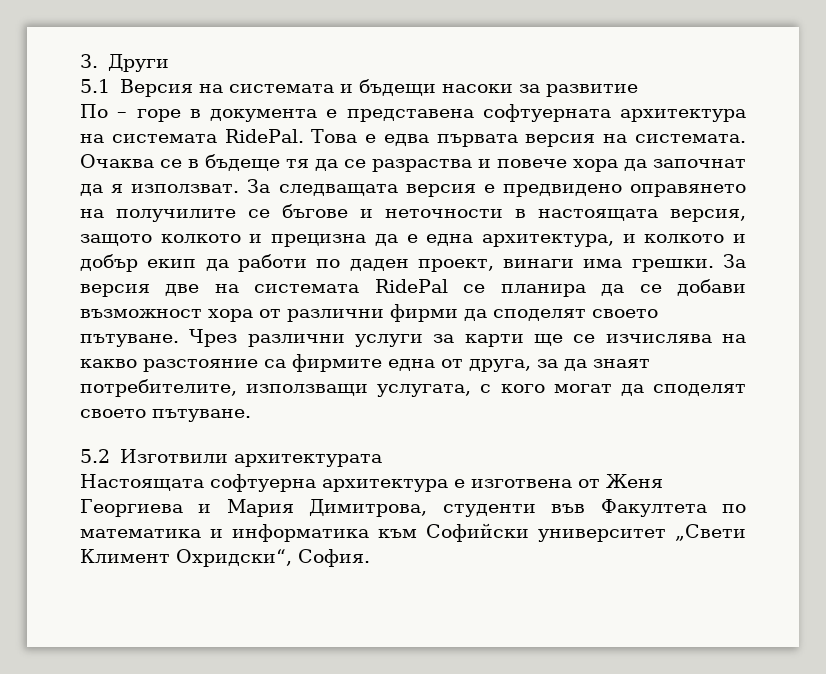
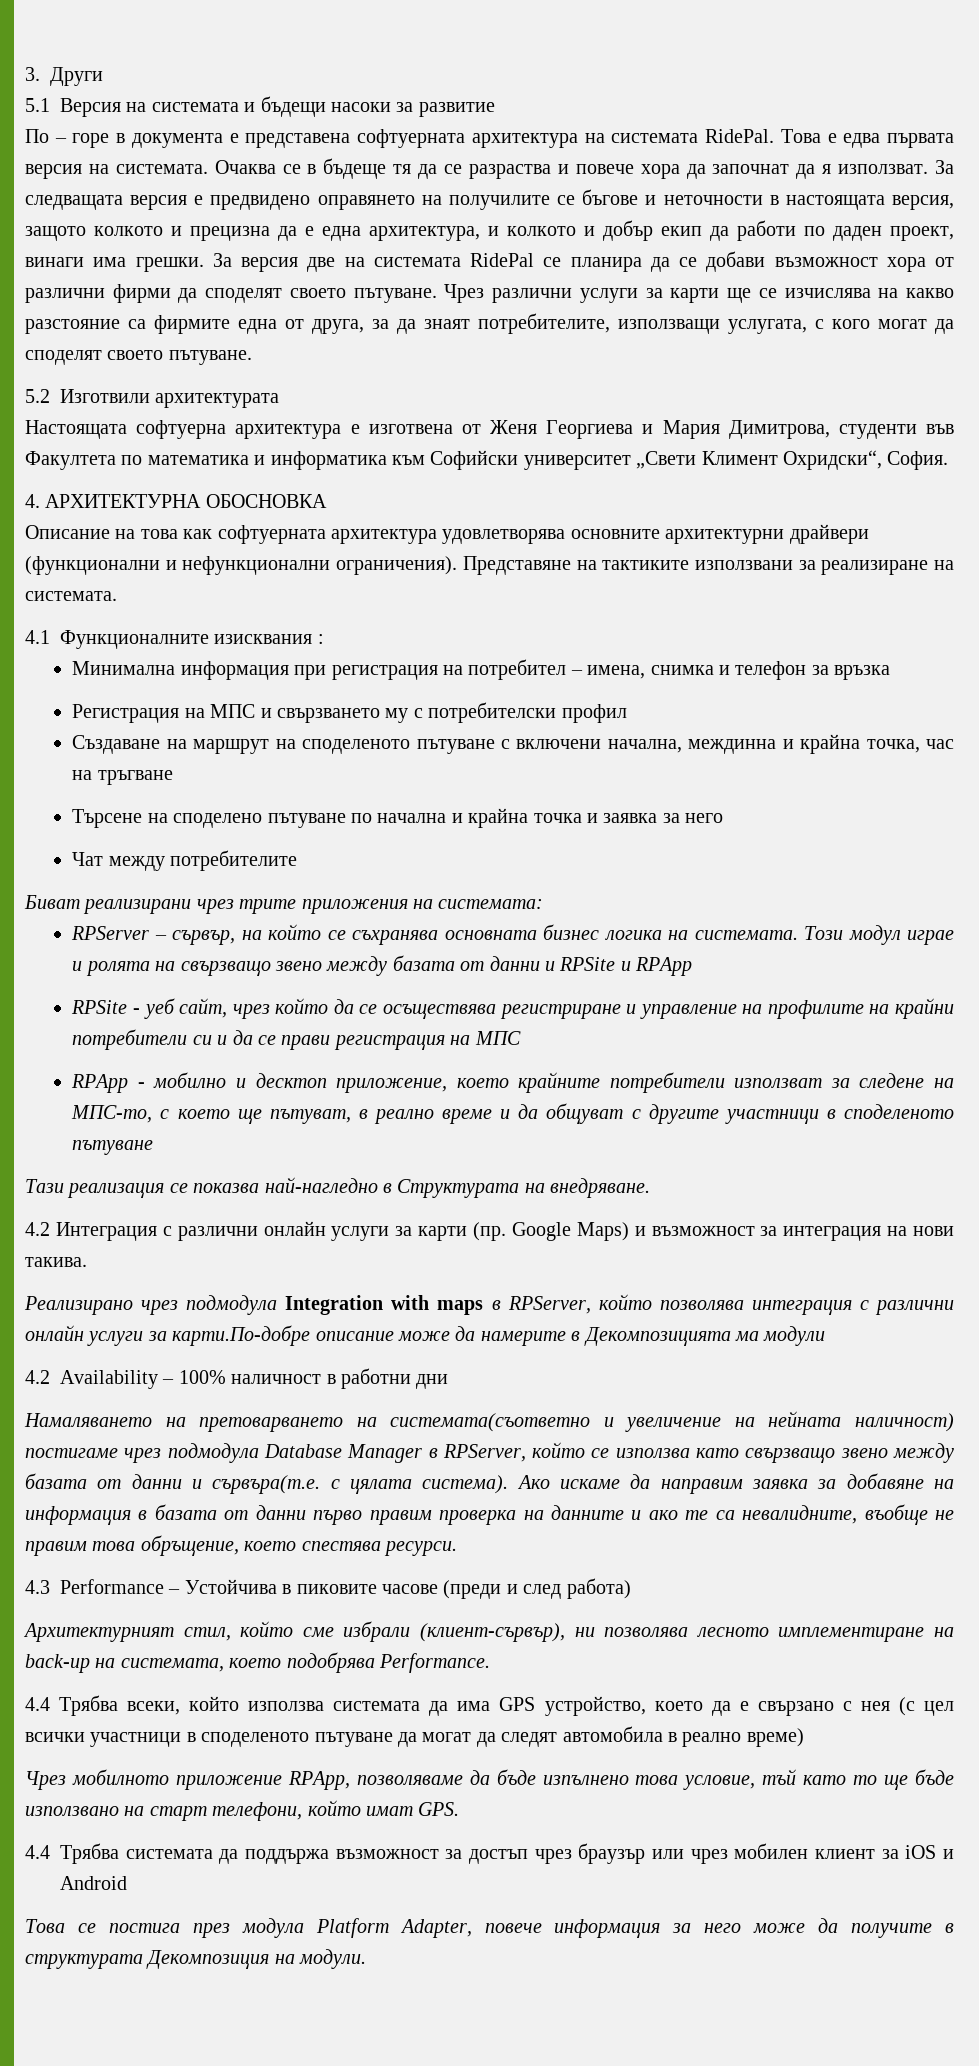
+ 4. АРХИТЕКТУРНА ОБОСНОВКА
+ Описание на това как софтуерната архитектура удовлетворява основните архитектурни драйвери (функционални и нефункционални ограничения). Представяне на тактиките използвани за реализиране на системата.
+ 4.1 Функционалните изисквания :
+ Минимална информация при регистрация на потребител – имена, снимка и телефон за връзка
+ Регистрация на МПС и свързването му с потребителски профил
+ Създаване на маршрут на споделеното пътуване с включени начална, междинна и крайна точка, час на тръгване
+ Търсене на споделено пътуване по начална и крайна точка и заявка за него
+ Чат между потребителите
+ Биват реализирани чрез трите приложения на системата:
+ RPServer – сървър, на който се съхранява основната бизнес логика на системата. Този модул играе и ролята на свързващо звено между базата от данни и RPSite и RPApp
+ RPSite - уеб сайт, чрез който да се осъществява регистриране и управление на профилите на крайни потребители си и да се прави регистрация на МПС
+ RPApp - мобилно и десктоп приложение, което крайните потребители използват за следене на МПС-то, с което ще пътуват, в реално време и да общуват с другите участници в споделеното пътуване
+ Тази реализация се показва най-нагледно в Структурата на внедряване.
+ 4.2 Интеграция с различни онлайн услуги за карти (пр. Google Maps) и възможност за интеграция на нови такива.
+ Реализирано чрез подмодула Integration with maps в RPServer, който позволява интеграция с различни онлайн услуги за карти.По-добре описание може да намерите в Декомпозицията ма модули
+ 4.2 Availability – 100% наличност в работни дни
+ Намаляването на претоварването на системата(съответно и увеличение на нейната наличност) постигаме чрез подмодула Database Manager в RPServer, който се използва като свързващо звено между базата от данни и сървъра(т.е. с цялата система). Ако искаме да направим заявка за добавяне на информация в базата от данни първо правим проверка на данните и ако те са невалидните, въобще не правим това обръщение, което спестява ресурси.
+ 4.3 Performance – Устойчива в пиковите часове (преди и след работа)
+ Архитектурният стил, който сме избрали (клиент-сървър), ни позволява лесното имплементиране на back-up на системата, което подобрява Performance.
+ 4.4 Трябва всеки, който използва системата да има GPS устройство, което да е свързано с нея (с цел всички участници в споделеното пътуване да могат да следят автомобила в реално време)
+ Чрез мобилното приложение RPApp, позволяваме да бъде изпълнено това условие, тъй като то ще бъде използвано на старт телефони, който имат GPS.
+ 4.4 Трябва системата да поддържа възможност за достъп чрез браузър или чрез мобилен клиент за iOS и Android
+ Това се постига през модула Platform Adapter, повече информация за него може да получите в структурата Декомпозиция на модули.

